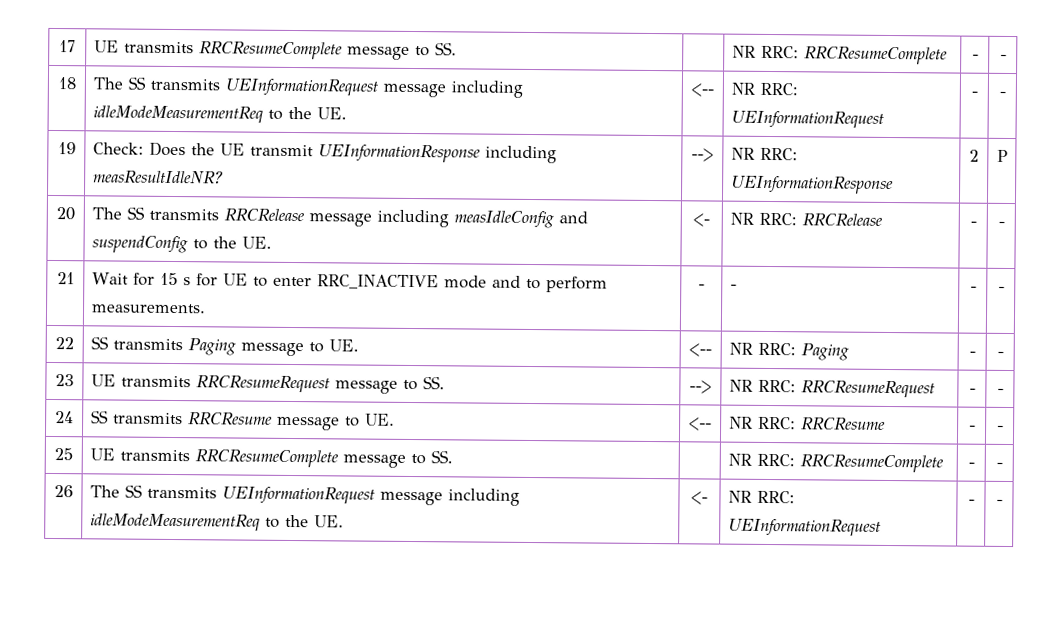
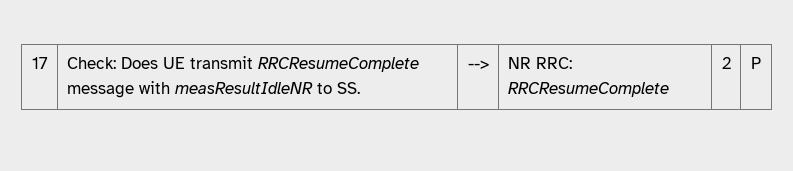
- 17 | UE transmits RRCResumeComplete message to SS. | | NR RRC: RRCResumeComplete | - | -
- 18 | The SS transmits UEInformationRequest message including idleModeMeasurementReq to the UE. | <-- | NR RRC: UEInformationRequest | - | -
- 19 | Check: Does the UE transmit UEInformationResponse including measResultIdleNR? | --> | NR RRC: UEInformationResponse | 2 | P
- 20 | The SS transmits RRCRelease message including measIdleConfig and suspendConfig to the UE. | <- | NR RRC: RRCRelease | - | -
- 21 | Wait for 15 s for UE to enter RRC_INACTIVE mode and to perform measurements. | - | - | - | -
- 22 | SS transmits Paging message to UE. | <-- | NR RRC: Paging | - | -
- 23 | UE transmits RRCResumeRequest message to SS. | --> | NR RRC: RRCResumeRequest | - | -
- 24 | SS transmits RRCResume message to UE. | <-- | NR RRC: RRCResume | - | -
- 25 | UE transmits RRCResumeComplete message to SS. | | NR RRC: RRCResumeComplete | - | -
- 26 | The SS transmits UEInformationRequest message including idleModeMeasurementReq to the UE. | <- | NR RRC: UEInformationRequest | - | -
+ 17 | Check: Does UE transmit RRCResumeComplete message with measResultIdleNR to SS. | --> | NR RRC: RRCResumeComplete | 2 | P

